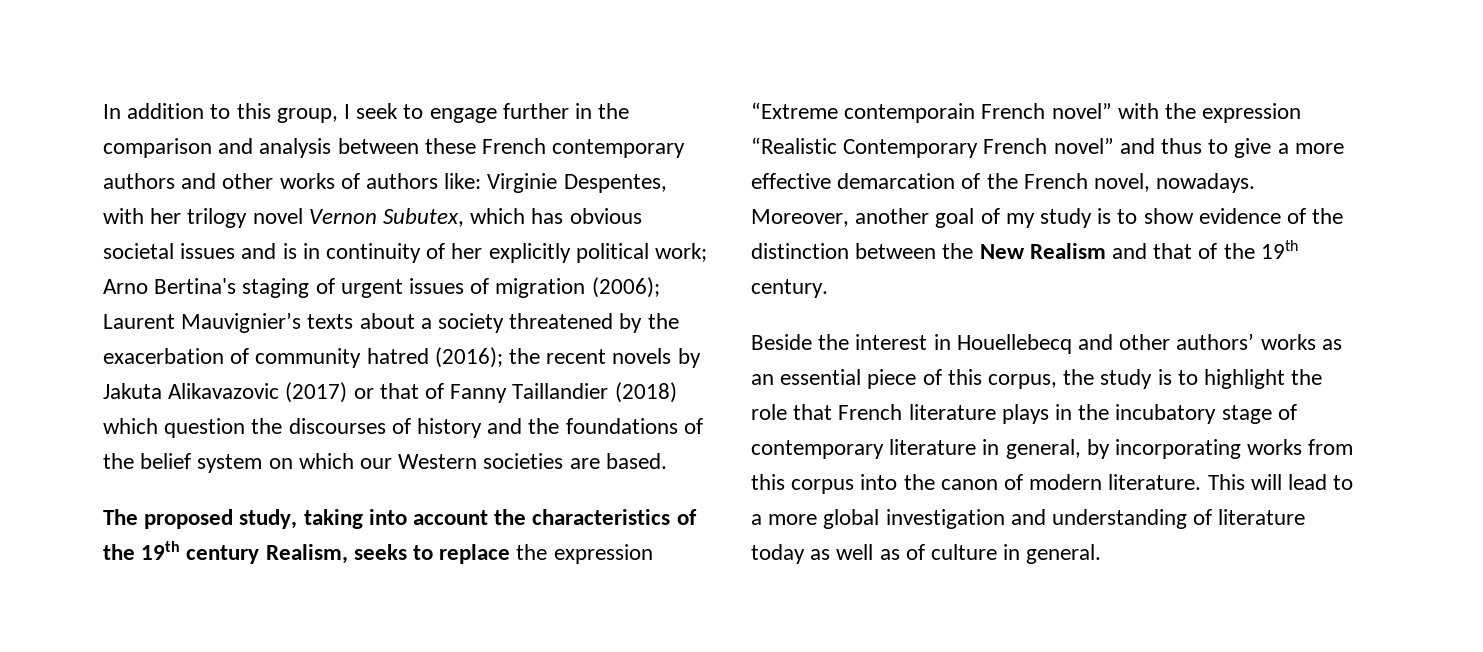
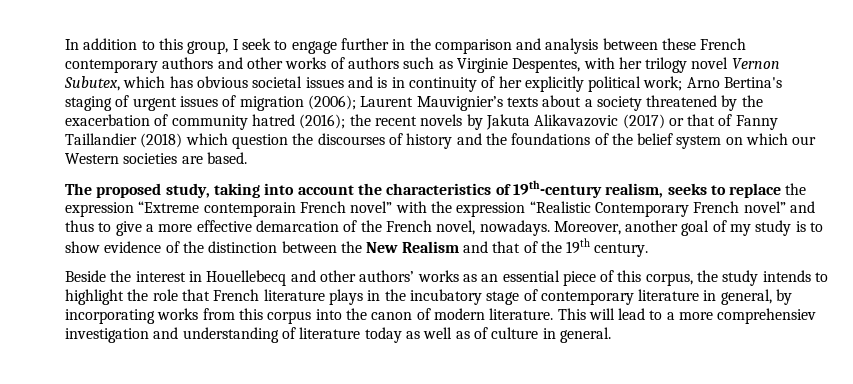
- In addition to this group, I seek to engage further in the comparison and analysis between these French contemporary authors and other works of authors like: Virginie Despentes, with her trilogy novel Vernon Subutex, which has obvious societal issues and is in continuity of her explicitly political work;
+ In addition to this group, I seek to engage further in the comparison and analysis between these French contemporary authors and other works of authors such as Virginie Despentes, with her trilogy novel Vernon Subutex, which has obvious societal issues and is in continuity of her explicitly political work;
- The proposed study, taking into account the characteristics of the 19th century Realism, seeks to replace the expression “Extreme contemporain French novel” with the expression “Realistic Contemporary French novel” and thus to give a more effective demarcation of the French novel, nowadays.
+ The proposed study, taking into account the characteristics of 19th-century realism, seeks to replace the expression “Extreme contemporain French novel” with the expression “Realistic Contemporary French novel” and thus to give a more effective demarcation of the French novel, nowadays.
- Beside the interest in Houellebecq and other authors’ works as an essential piece of this corpus, the study is to highlight the role that French literature plays in the incubatory stage of contemporary literature in general, by incorporating works from this corpus into the canon of modern literature.
+ Beside the interest in Houellebecq and other authors’ works as an essential piece of this corpus, the study intends to highlight the role that French literature plays in the incubatory stage of contemporary literature in general, by incorporating works from this corpus into the canon of modern literature.
- This will lead to a more global investigation and understanding of literature today as well as of culture in general.
+ This will lead to a more comprehensiev investigation and understanding of literature today as well as of culture in general.

